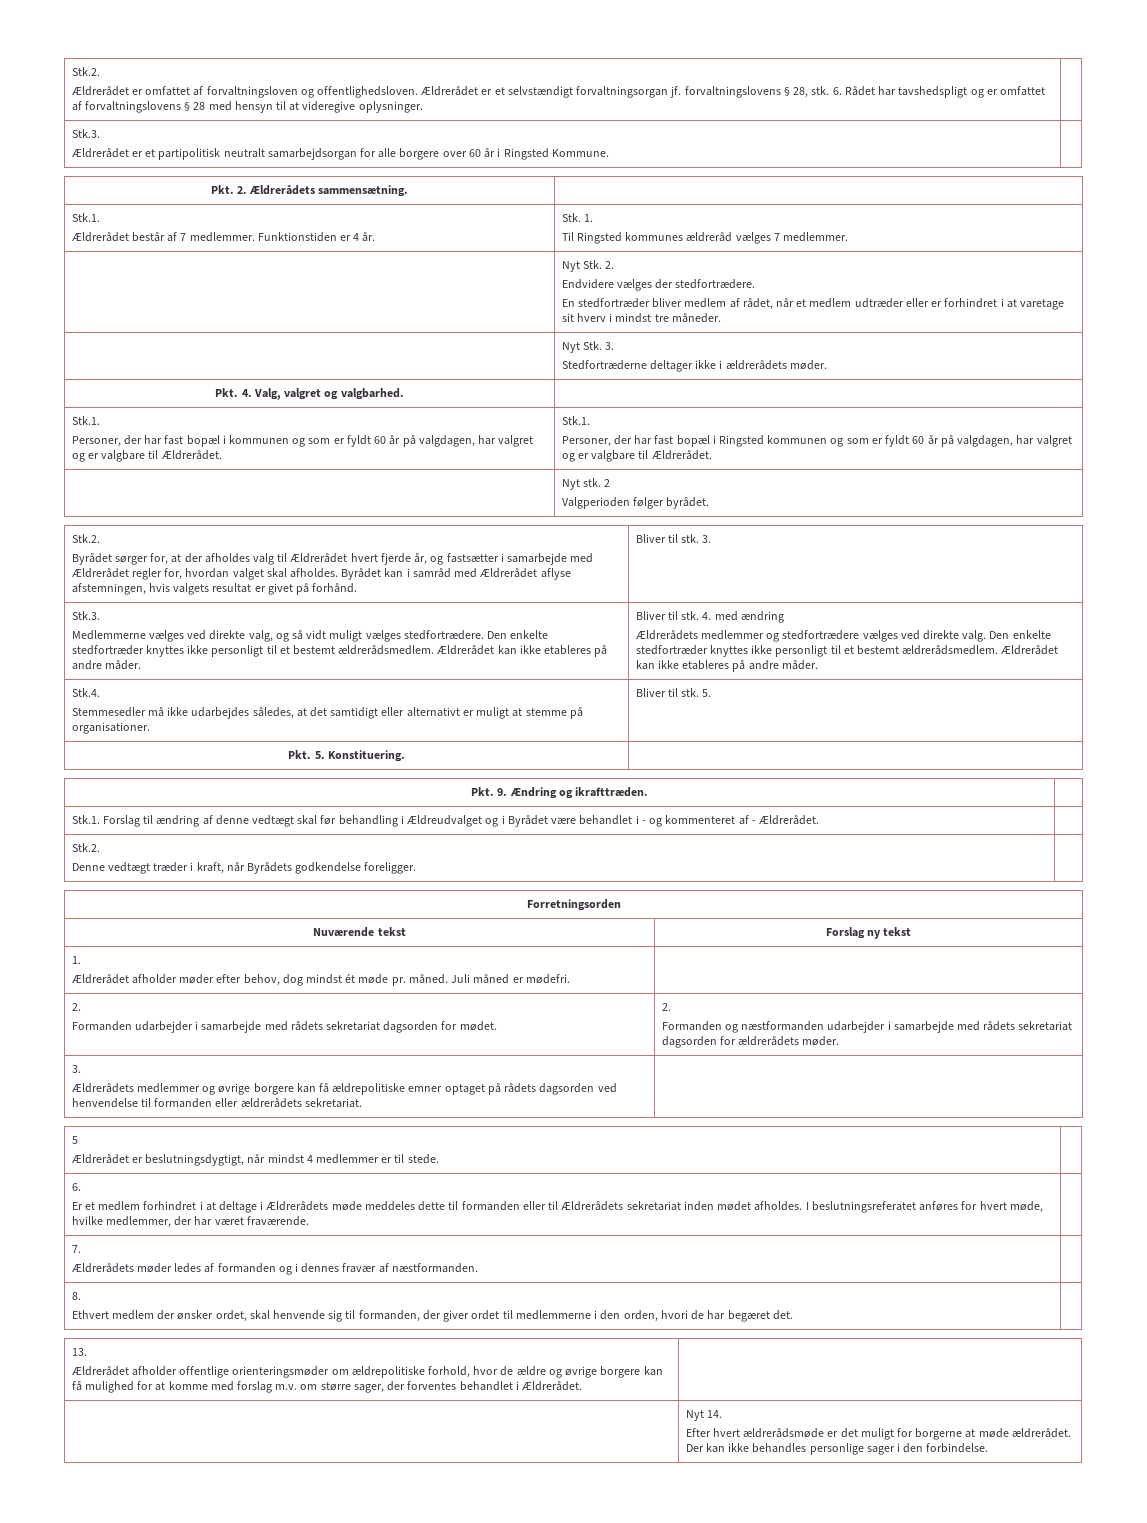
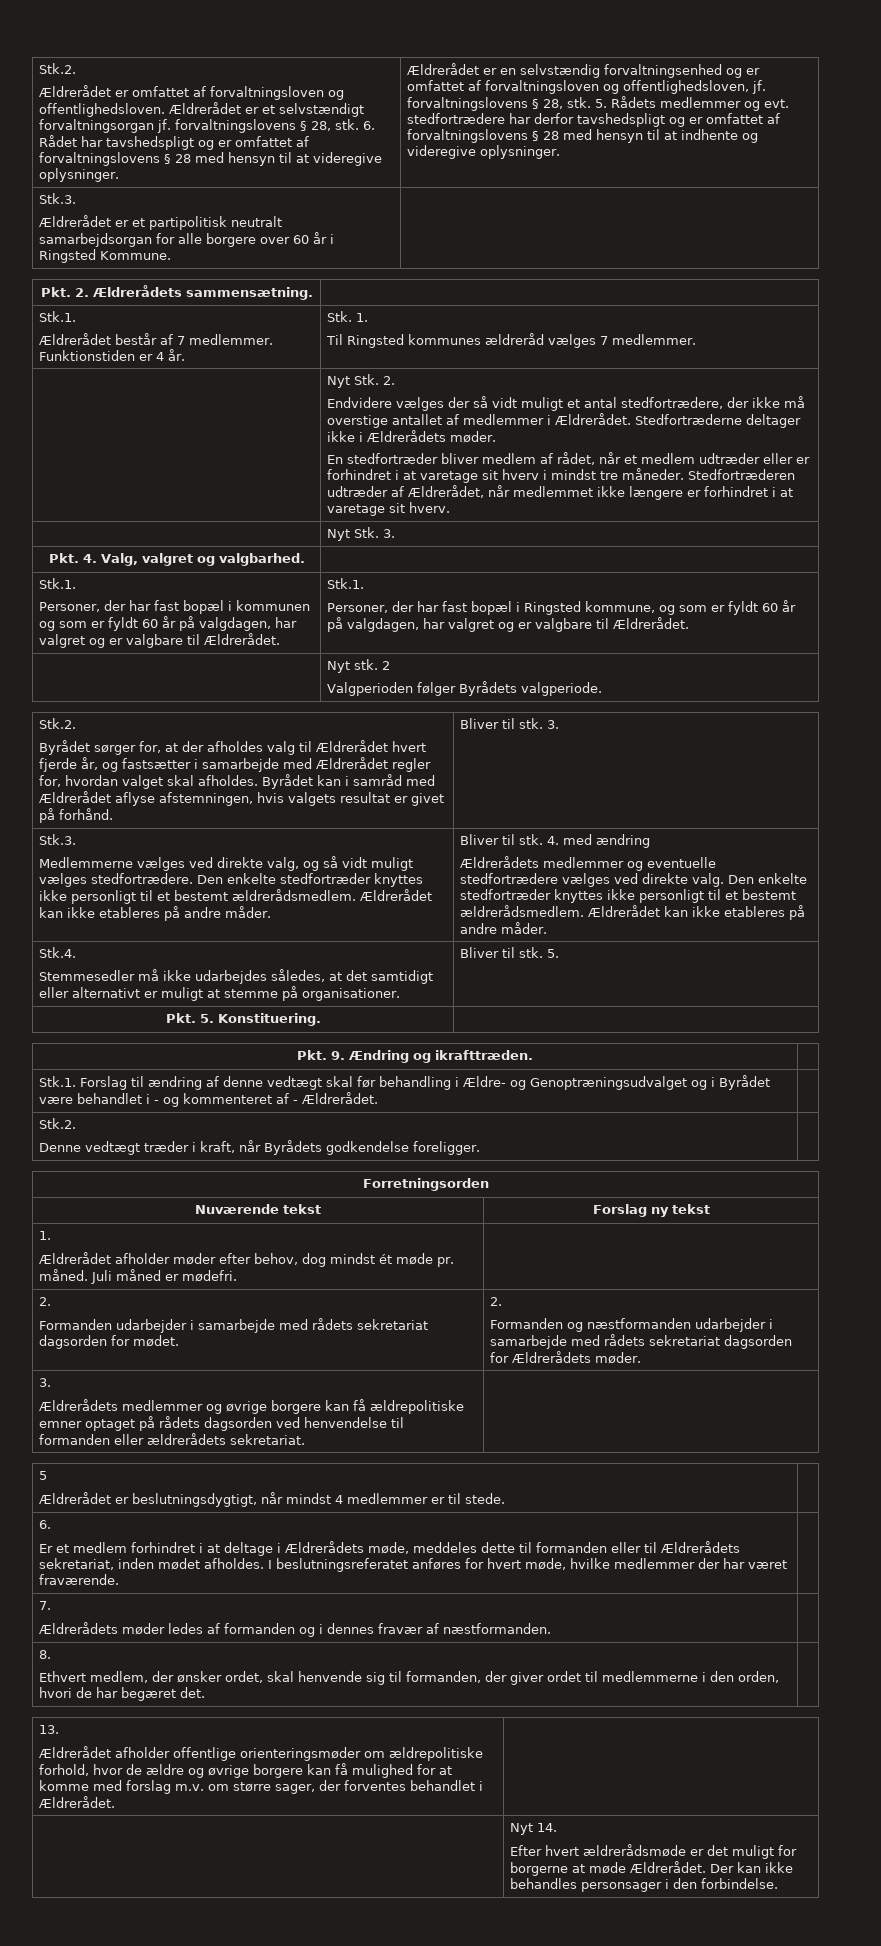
+ Ældrerådet er en selvstændig forvaltningsenhed og er omfattet af forvaltningsloven og offentlighedsloven, jf. forvaltningslovens § 28, stk. 5. Rådets medlemmer og evt. stedfortrædere har derfor tavshedspligt og er omfattet af forvaltningslovens § 28 med hensyn til at indhente og videregive oplysninger.
- Endvidere vælges der stedfortrædere.
+ Endvidere vælges der så vidt muligt et antal stedfortrædere, der ikke må overstige antallet af medlemmer i Ældrerådet. Stedfortræderne deltager ikke i Ældrerådets møder.
- En stedfortræder bliver medlem af rådet, når et medlem udtræder eller er forhindret i at varetage sit hverv i mindst tre måneder.
+ En stedfortræder bliver medlem af rådet, når et medlem udtræder eller er forhindret i at varetage sit hverv i mindst tre måneder. Stedfortræderen udtræder af Ældrerådet, når medlemmet ikke længere er forhindret i at varetage sit hverv.
  | Nyt Stk. 3.
- Stedfortræderne deltager ikke i ældrerådets møder.
- Personer, der har fast bopæl i Ringsted kommunen og som er fyldt 60 år på valgdagen, har valgret og er valgbare til Ældrerådet.
+ Personer, der har fast bopæl i Ringsted kommune, og som er fyldt 60 år på valgdagen, har valgret og er valgbare til Ældrerådet.
  | Nyt stk. 2
- Valgperioden følger byrådet.
+ Valgperioden følger Byrådets valgperiode.
- Ældrerådets medlemmer og stedfortrædere vælges ved direkte valg.
+ Ældrerådets medlemmer og eventuelle stedfortrædere vælges ved direkte valg.
- Stk.1. Forslag til ændring af denne vedtægt skal før behandling i Ældreudvalget og i Byrådet være behandlet i - og kommenteret af - Ældrerådet. |
+ Stk.1. Forslag til ændring af denne vedtægt skal før behandling i Ældre- og Genoptræningsudvalget og i Byrådet være behandlet i - og kommenteret af - Ældrerådet. |
  Nuværende tekst | Forslag ny tekst
  1.
  Ældrerådet afholder møder efter behov, dog mindst ét møde pr. måned. Juli måned er mødefri. |
  2.
  Formanden udarbejder i samarbejde med rådets sekretariat dagsorden for mødet. | 2.
- Formanden og næstformanden udarbejder i samarbejde med rådets sekretariat dagsorden for ældrerådets møder.
+ Formanden og næstformanden udarbejder i samarbejde med rådets sekretariat dagsorden for Ældrerådets møder.
  5
  Ældrerådet er beslutningsdygtigt, når mindst 4 medlemmer er til stede. |
  6.
- Er et medlem forhindret i at deltage i Ældrerådets møde meddeles dette til formanden eller til Ældrerådets sekretariat inden mødet afholdes. I beslutningsreferatet anføres for hvert møde, hvilke medlemmer, der har været fraværende. |
+ Er et medlem forhindret i at deltage i Ældrerådets møde, meddeles dette til formanden eller til Ældrerådets sekretariat, inden mødet afholdes. I beslutningsreferatet anføres for hvert møde, hvilke medlemmer der har været fraværende. |
  8.
- Ethvert medlem der ønsker ordet, skal henvende sig til formanden, der giver ordet til medlemmerne i den orden, hvori de har begæret det. |
+ Ethvert medlem, der ønsker ordet, skal henvende sig til formanden, der giver ordet til medlemmerne i den orden, hvori de har begæret det. |
  | Nyt 14.
- Efter hvert ældrerådsmøde er det muligt for borgerne at møde ældrerådet. Der kan ikke behandles personlige sager i den forbindelse.
+ Efter hvert ældrerådsmøde er det muligt for borgerne at møde Ældrerådet. Der kan ikke behandles personsager i den forbindelse.

